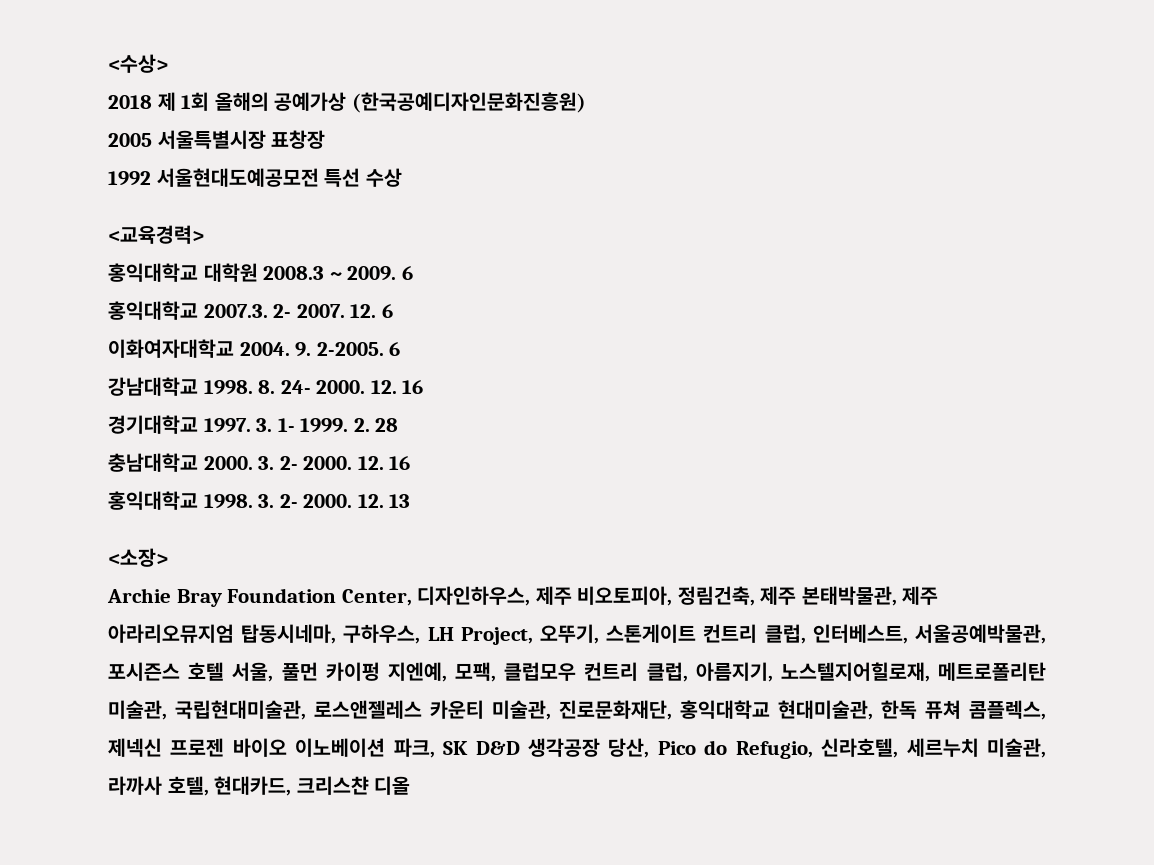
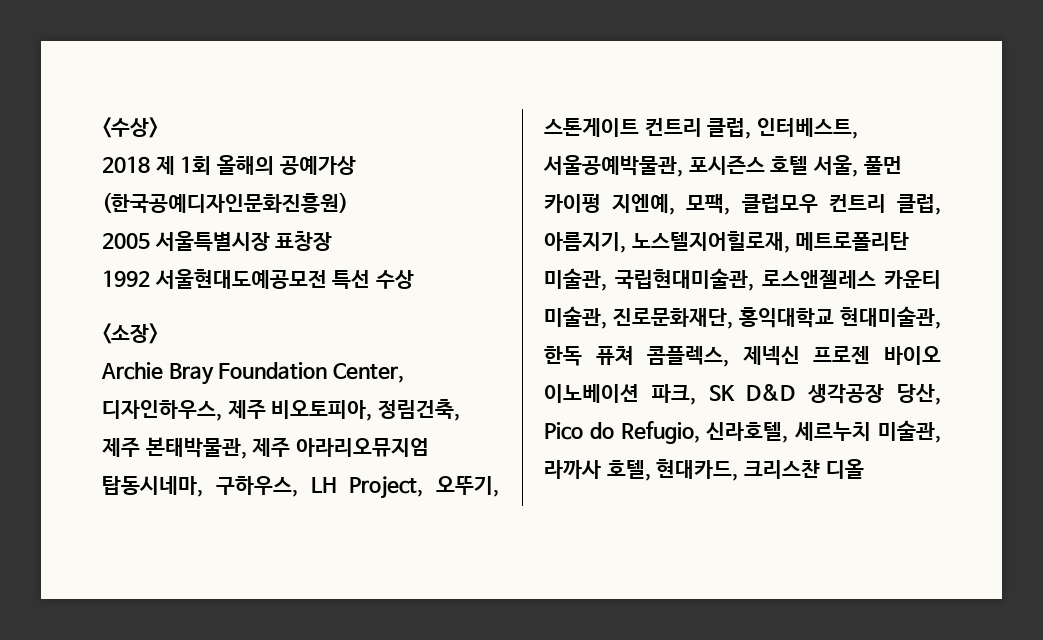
- <교육경력>
- 홍익대학교 대학원 2008.3 ~ 2009. 6
- 홍익대학교 2007.3. 2- 2007. 12. 6
- 이화여자대학교 2004. 9. 2-2005. 6
- 강남대학교 1998. 8. 24- 2000. 12. 16
- 경기대학교 1997. 3. 1- 1999. 2. 28
- 충남대학교 2000. 3. 2- 2000. 12. 16
- 홍익대학교 1998. 3. 2- 2000. 12. 13

